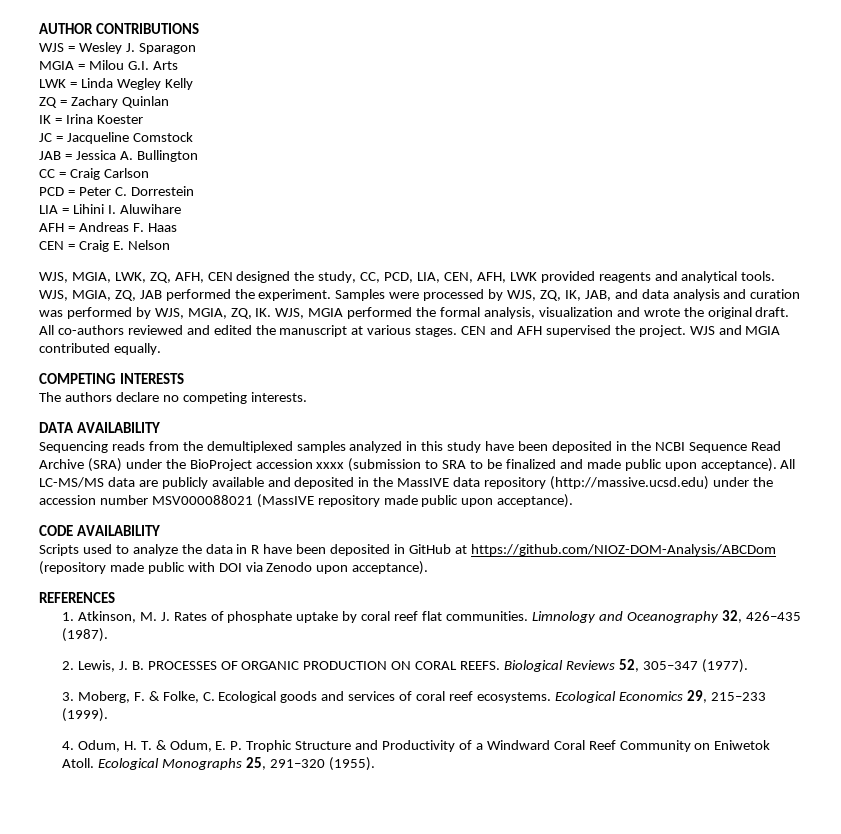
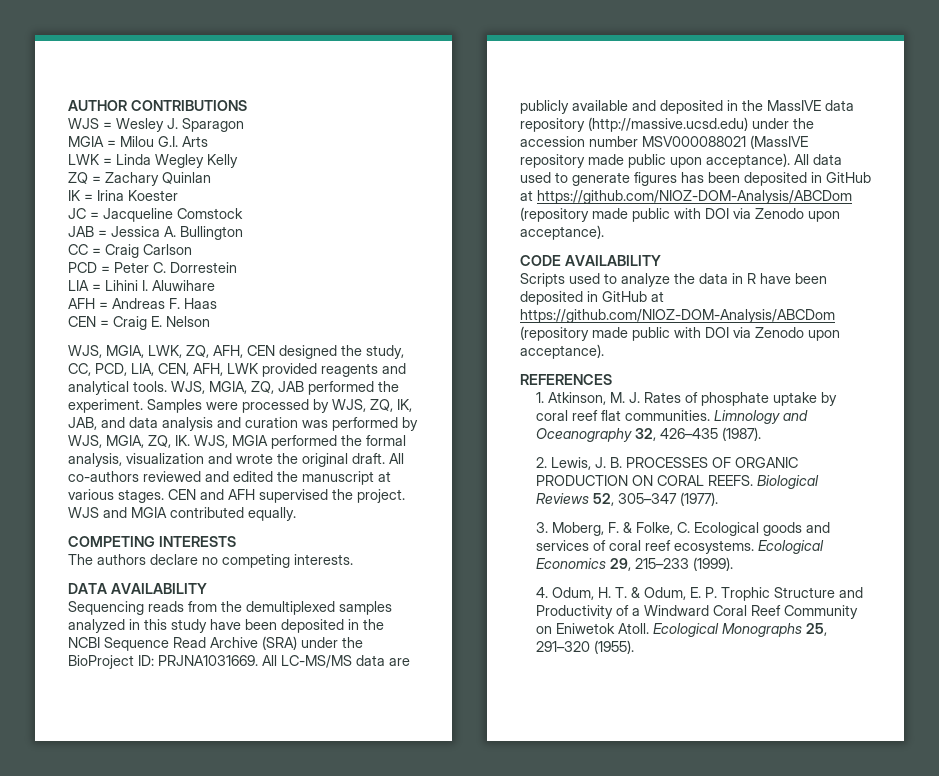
- Sequencing reads from the demultiplexed samples analyzed in this study have been deposited in the NCBI Sequence Read Archive (SRA) under the BioProject accession xxxx (submission to SRA to be finalized and made public upon acceptance).
+ Sequencing reads from the demultiplexed samples analyzed in this study have been deposited in the NCBI Sequence Read Archive (SRA) under the BioProject ID: PRJNA1031669.
+ All data used to generate figures has been deposited in GitHub at https://github.com/NIOZ-DOM-Analysis/ABCDom (repository made public with DOI via Zenodo upon acceptance).

